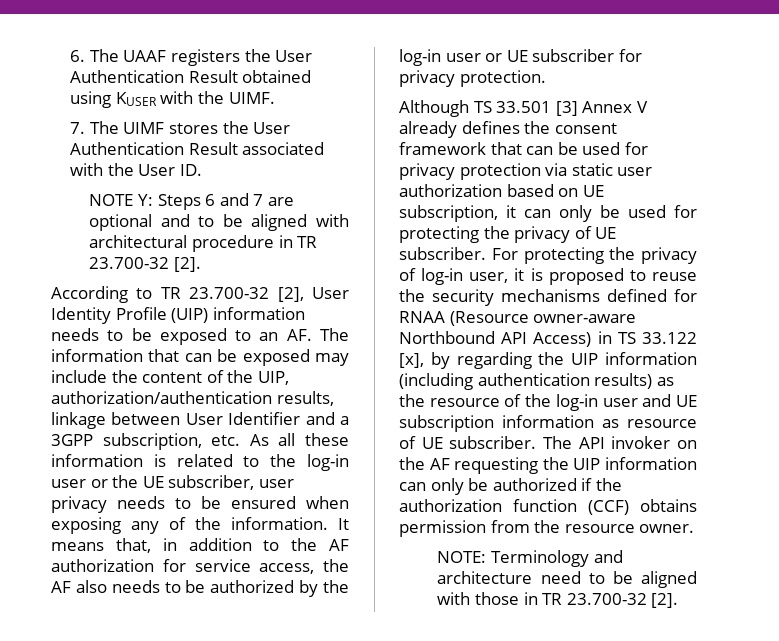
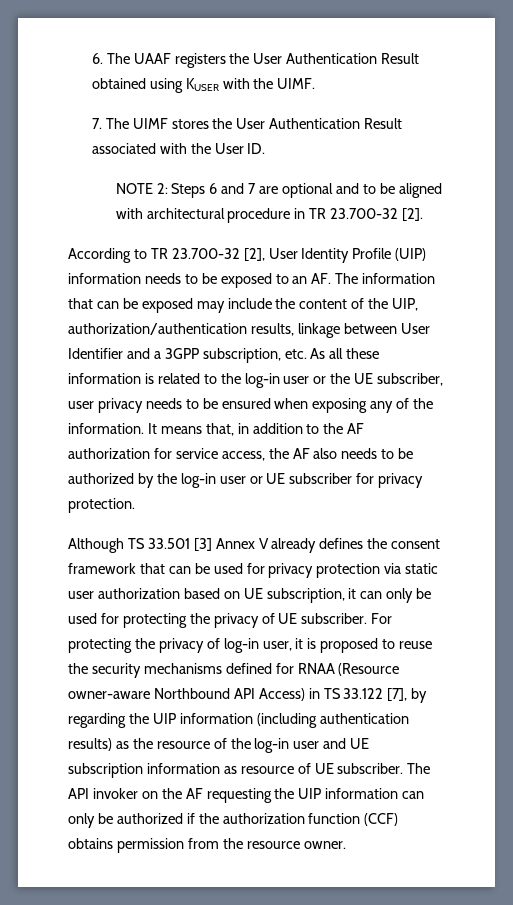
- NOTE Y: Steps 6 and 7 are optional and to be aligned with architectural procedure in TR 23.700-32 [2].
+ NOTE 2: Steps 6 and 7 are optional and to be aligned with architectural procedure in TR 23.700-32 [2].
- For protecting the privacy of log-in user, it is proposed to reuse the security mechanisms defined for RNAA (Resource owner-aware Northbound API Access) in TS 33.122 [x], by regarding the UIP information (including authentication results) as the resource of the log-in user and UE subscription information as resource of UE subscriber.
+ For protecting the privacy of log-in user, it is proposed to reuse the security mechanisms defined for RNAA (Resource owner-aware Northbound API Access) in TS 33.122 [7], by regarding the UIP information (including authentication results) as the resource of the log-in user and UE subscription information as resource of UE subscriber.
- NOTE: Terminology and architecture need to be aligned with those in TR 23.700-32 [2].

